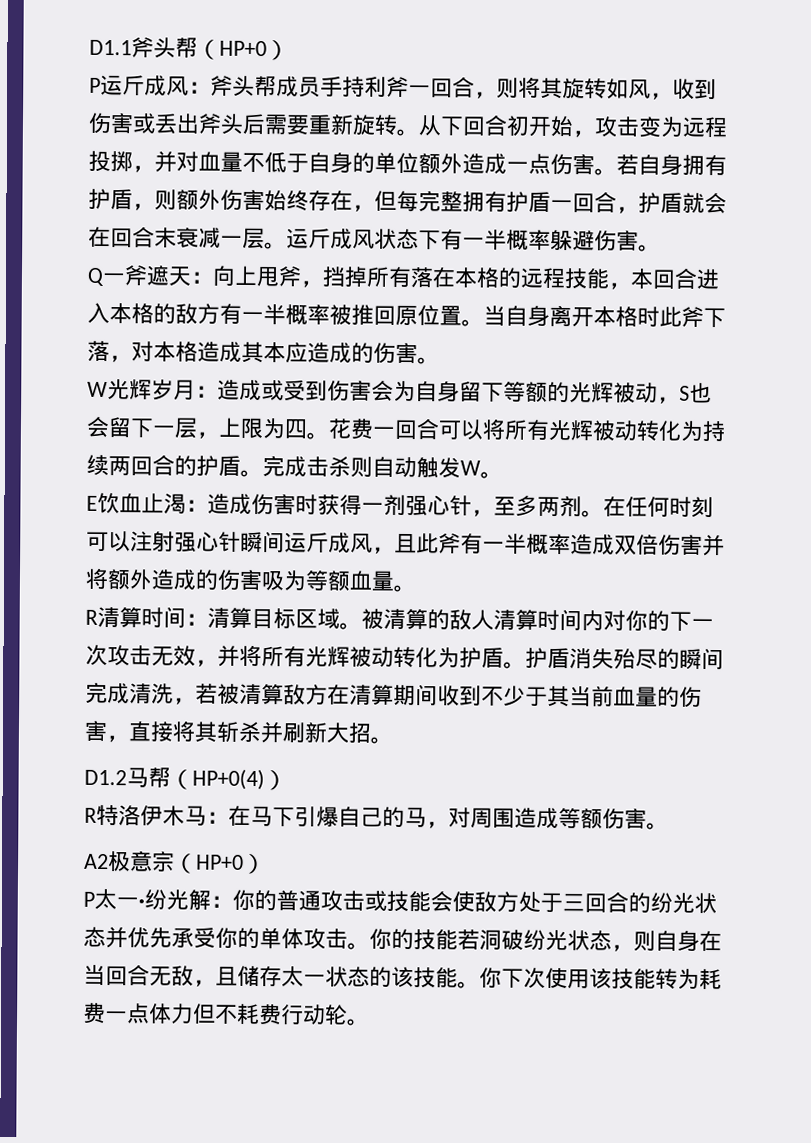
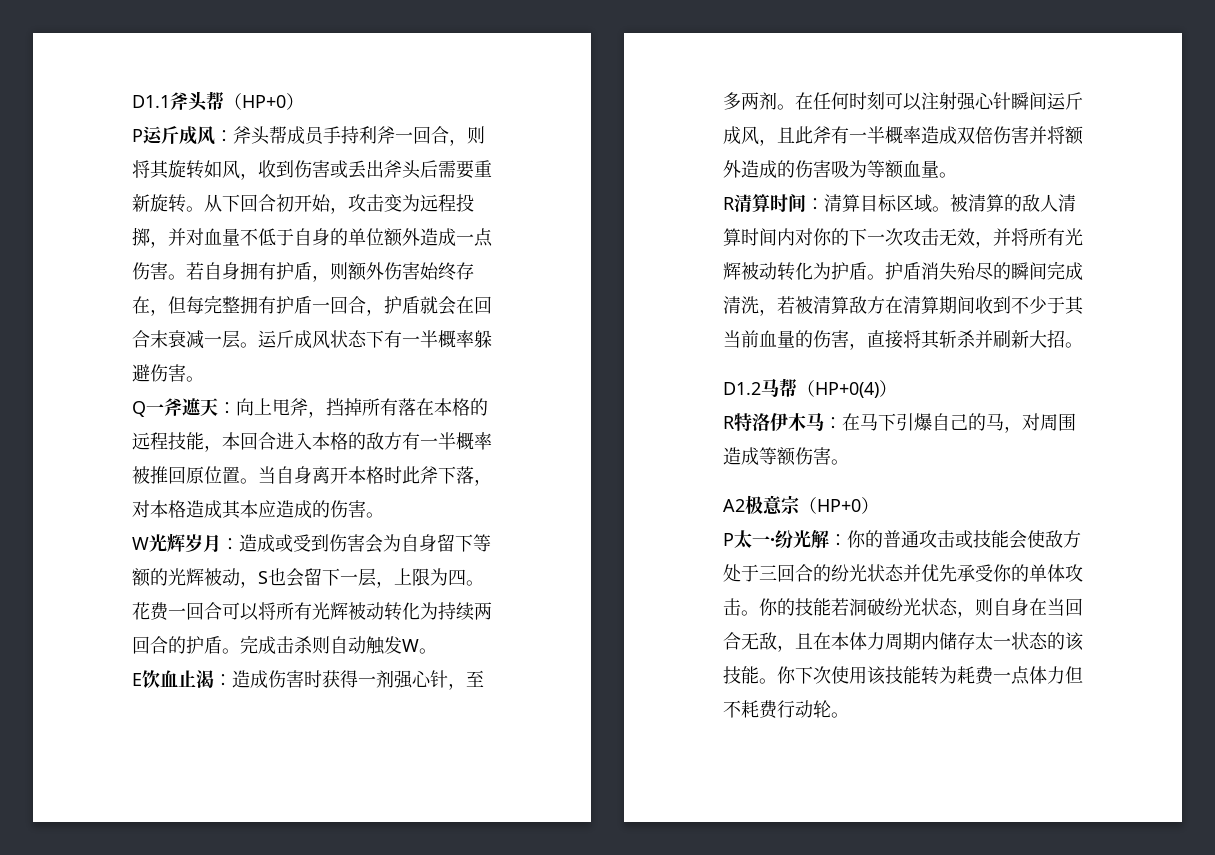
- 你的技能若洞破纷光状态，则自身在当回合无敌，且储存太一状态的该技能。
+ 你的技能若洞破纷光状态，则自身在当回合无敌，且在本体力周期内储存太一状态的该技能。

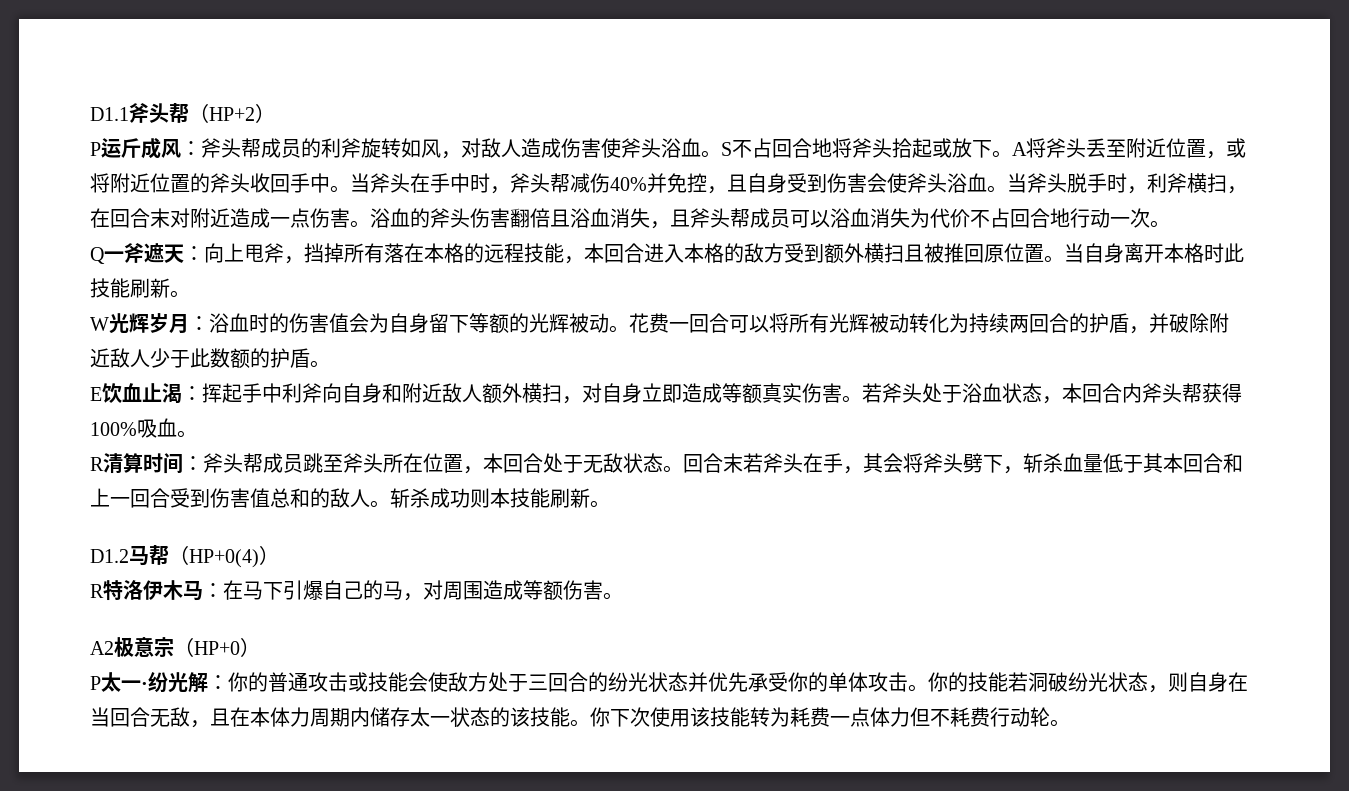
- D1.1斧头帮（HP+0）
+ D1.1斧头帮（HP+2）
- P运斤成风：斧头帮成员手持利斧一回合，则将其旋转如风，收到伤害或丢出斧头后需要重新旋转。从下回合初开始，攻击变为远程投掷，并对血量不低于自身的单位额外造成一点伤害。若自身拥有护盾，则额外伤害始终存在，但每完整拥有护盾一回合，护盾就会在回合末衰减一层。运斤成风状态下有一半概率躲避伤害。
+ P运斤成风：斧头帮成员的利斧旋转如风，对敌人造成伤害使斧头浴血。S不占回合地将斧头拾起或放下。A将斧头丢至附近位置，或将附近位置的斧头收回手中。当斧头在手中时，斧头帮减伤40%并免控，且自身受到伤害会使斧头浴血。当斧头脱手时，利斧横扫，在回合末对附近造成一点伤害。浴血的斧头伤害翻倍且浴血消失，且斧头帮成员可以浴血消失为代价不占回合地行动一次。
- Q一斧遮天：向上甩斧，挡掉所有落在本格的远程技能，本回合进入本格的敌方有一半概率被推回原位置。
+ Q一斧遮天：向上甩斧，挡掉所有落在本格的远程技能，本回合进入本格的敌方受到额外横扫且被推回原位置。
- 当自身离开本格时此斧下落，对本格造成其本应造成的伤害。
+ 当自身离开本格时此技能刷新。
- W光辉岁月：造成或受到伤害会为自身留下等额的光辉被动，S也会留下一层，上限为四。
+ W光辉岁月：浴血时的伤害值会为自身留下等额的光辉被动。
- 花费一回合可以将所有光辉被动转化为持续两回合的护盾。完成击杀则自动触发W。
- E饮血止渴：造成伤害时获得一剂强心针，至多两剂。在任何时刻可以注射强心针瞬间运斤成风，且此斧有一半概率造成双倍伤害并将额外造成的伤害吸为等额血量。
- R清算时间：清算目标区域。被清算的敌人清算时间内对你的下一次攻击无效，并将所有光辉被动转化为护盾。护盾消失殆尽的瞬间完成清洗，若被清算敌方在清算期间收到不少于其当前血量的伤害，直接将其斩杀并刷新大招。
+ 花费一回合可以将所有光辉被动转化为持续两回合的护盾，并破除附近敌人少于此数额的护盾。
+ E饮血止渴：挥起手中利斧向自身和附近敌人额外横扫，对自身立即造成等额真实伤害。若斧头处于浴血状态，本回合内斧头帮获得100%吸血。
+ R清算时间：斧头帮成员跳至斧头所在位置，本回合处于无敌状态。回合末若斧头在手，其会将斧头劈下，斩杀血量低于其本回合和上一回合受到伤害值总和的敌人。斩杀成功则本技能刷新。

